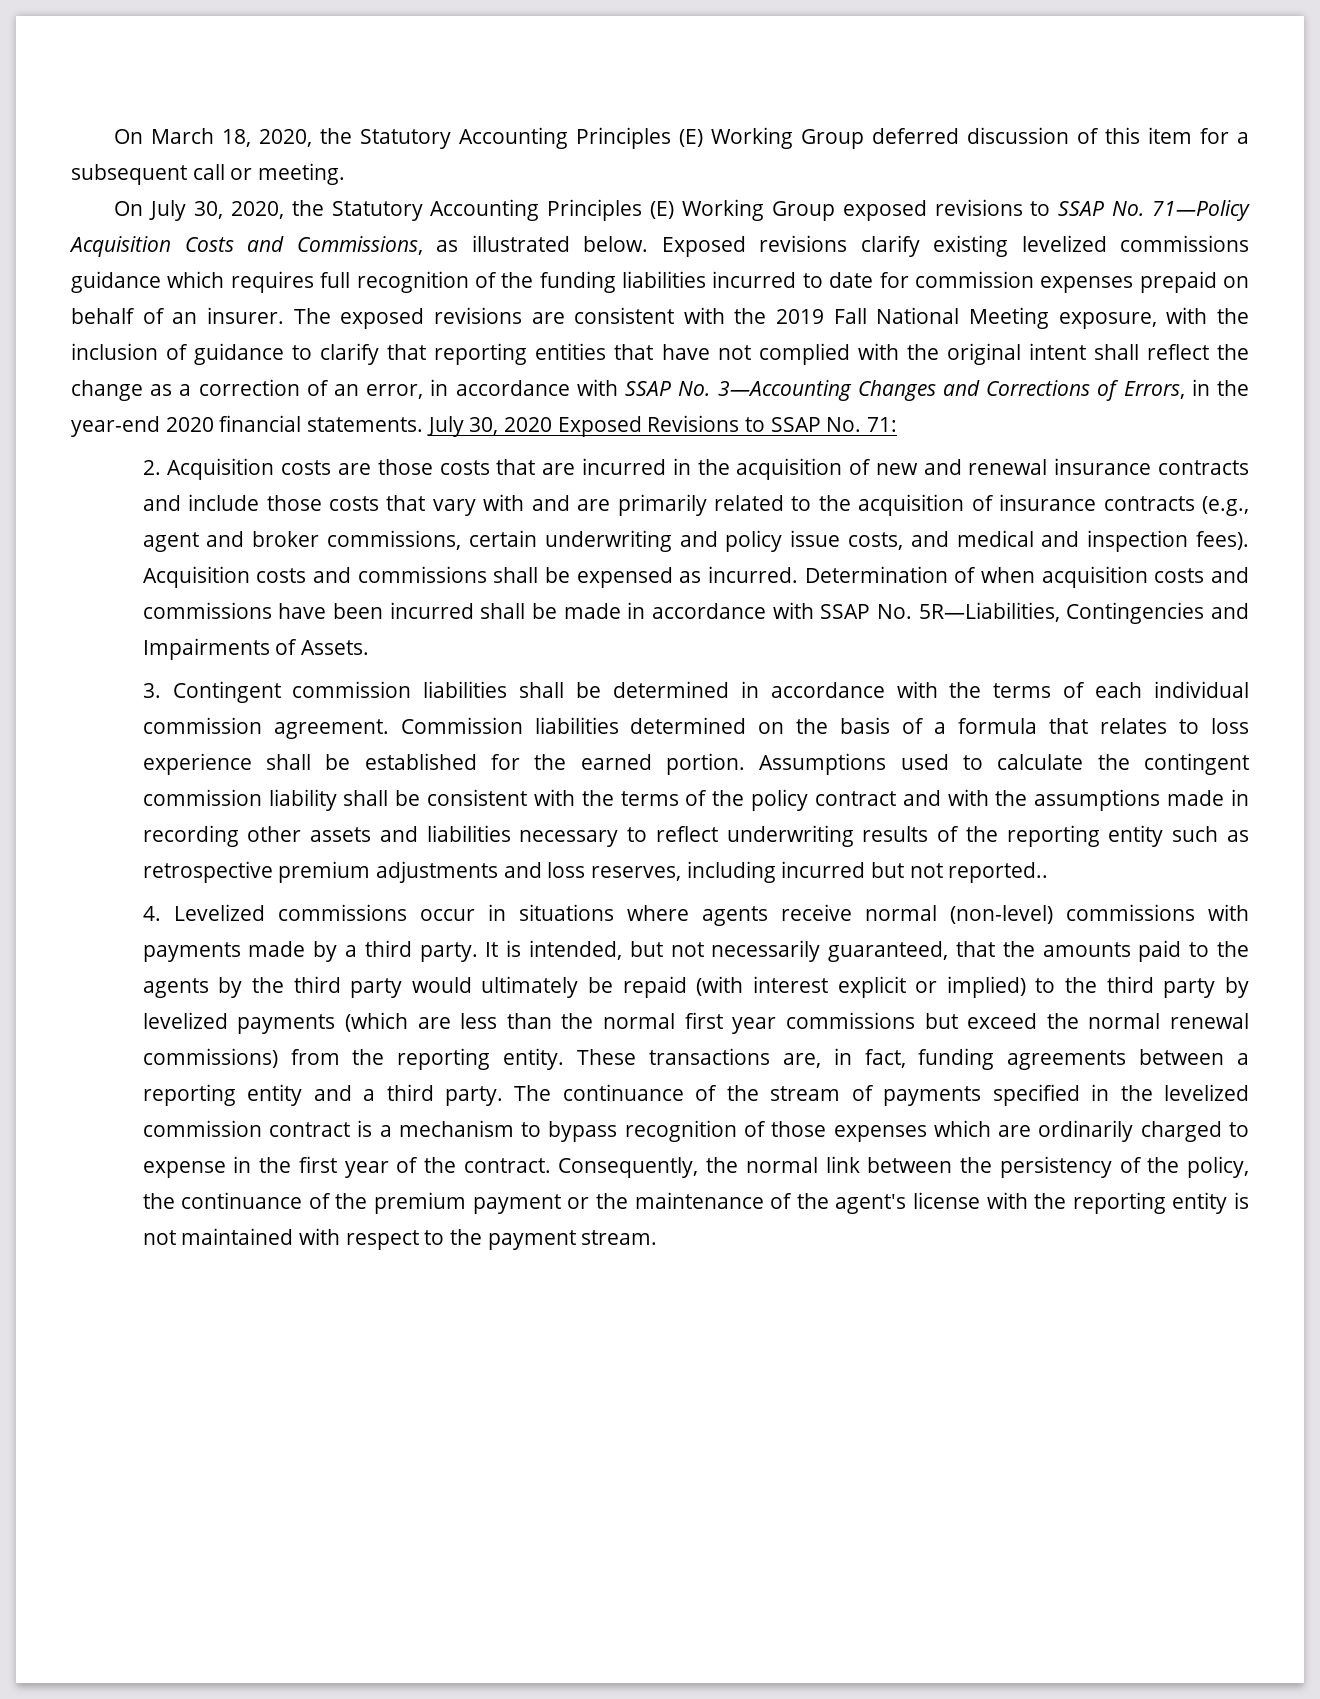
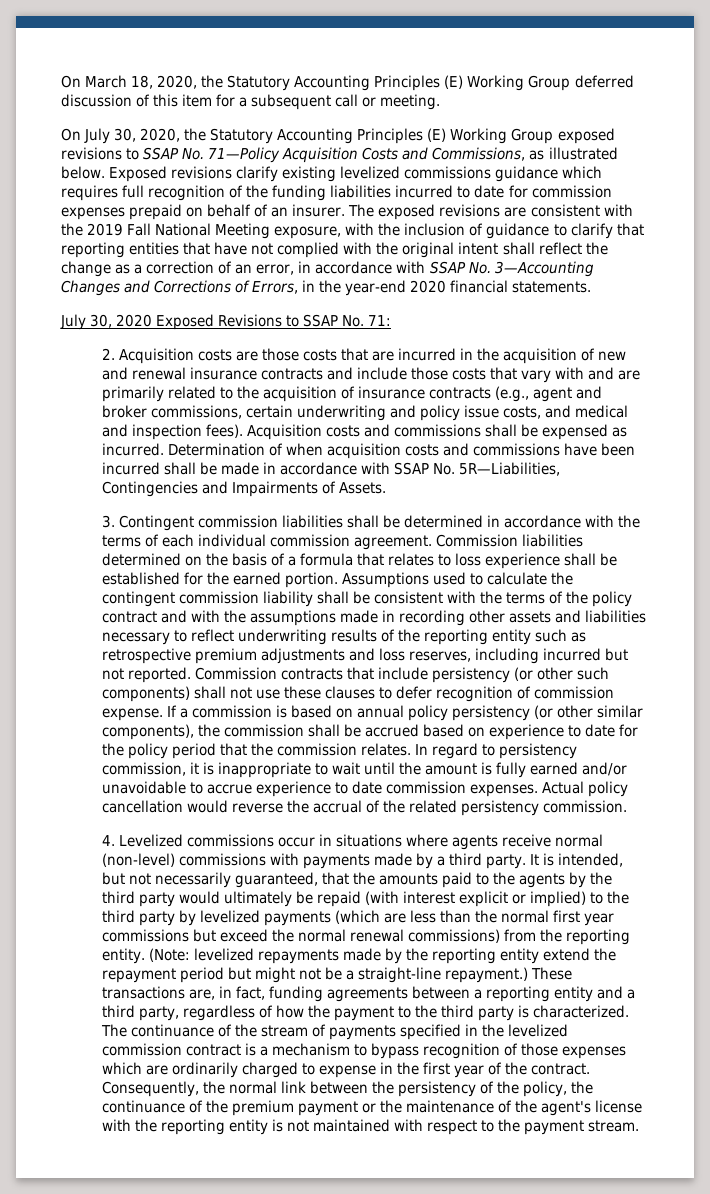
- The exposed revisions are consistent with the 2019 Fall National Meeting exposure, with the inclusion of guidance to clarify that reporting entities that have not complied with the original intent shall reflect the change as a correction of an error, in accordance with SSAP No. 3—Accounting Changes and Corrections of Errors, in the year-end 2020 financial statements. July 30, 2020 Exposed Revisions to SSAP No. 71:
+ The exposed revisions are consistent with the 2019 Fall National Meeting exposure, with the inclusion of guidance to clarify that reporting entities that have not complied with the original intent shall reflect the change as a correction of an error, in accordance with SSAP No. 3—Accounting Changes and Corrections of Errors, in the year-end 2020 financial statements.
+ July 30, 2020 Exposed Revisions to SSAP No. 71:
- Assumptions used to calculate the contingent commission liability shall be consistent with the terms of the policy contract and with the assumptions made in recording other assets and liabilities necessary to reflect underwriting results of the reporting entity such as retrospective premium adjustments and loss reserves, including incurred but not reported..
+ Assumptions used to calculate the contingent commission liability shall be consistent with the terms of the policy contract and with the assumptions made in recording other assets and liabilities necessary to reflect underwriting results of the reporting entity such as retrospective premium adjustments and loss reserves, including incurred but not reported. Commission contracts that include persistency (or other such components) shall not use these clauses to defer recognition of commission expense. If a commission is based on annual policy persistency (or other similar components), the commission shall be accrued based on experience to date for the policy period that the commission relates. In regard to persistency commission, it is inappropriate to wait until the amount is fully earned and/or unavoidable to accrue experience to date commission expenses. Actual policy cancellation would reverse the accrual of the related persistency commission.
+ (Note: levelized repayments made by the reporting entity extend the repayment period but might not be a straight-line repayment.)
- These transactions are, in fact, funding agreements between a reporting entity and a third party.
+ These transactions are, in fact, funding agreements between a reporting entity and a third party, regardless of how the payment to the third party is characterized.

